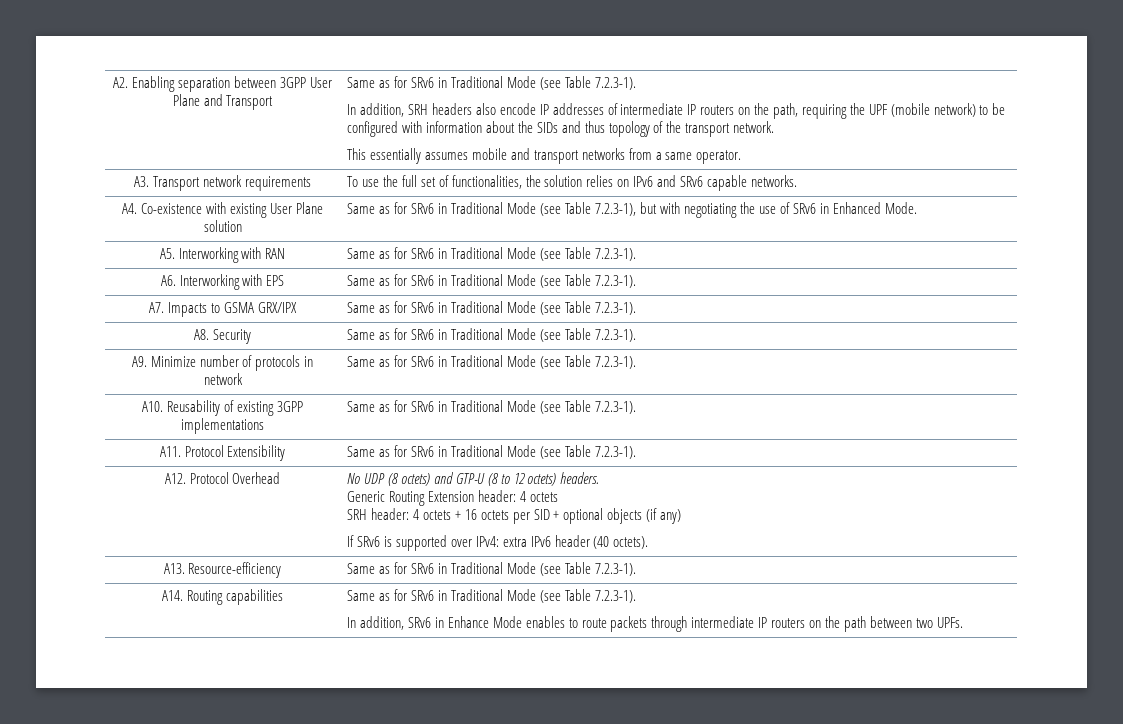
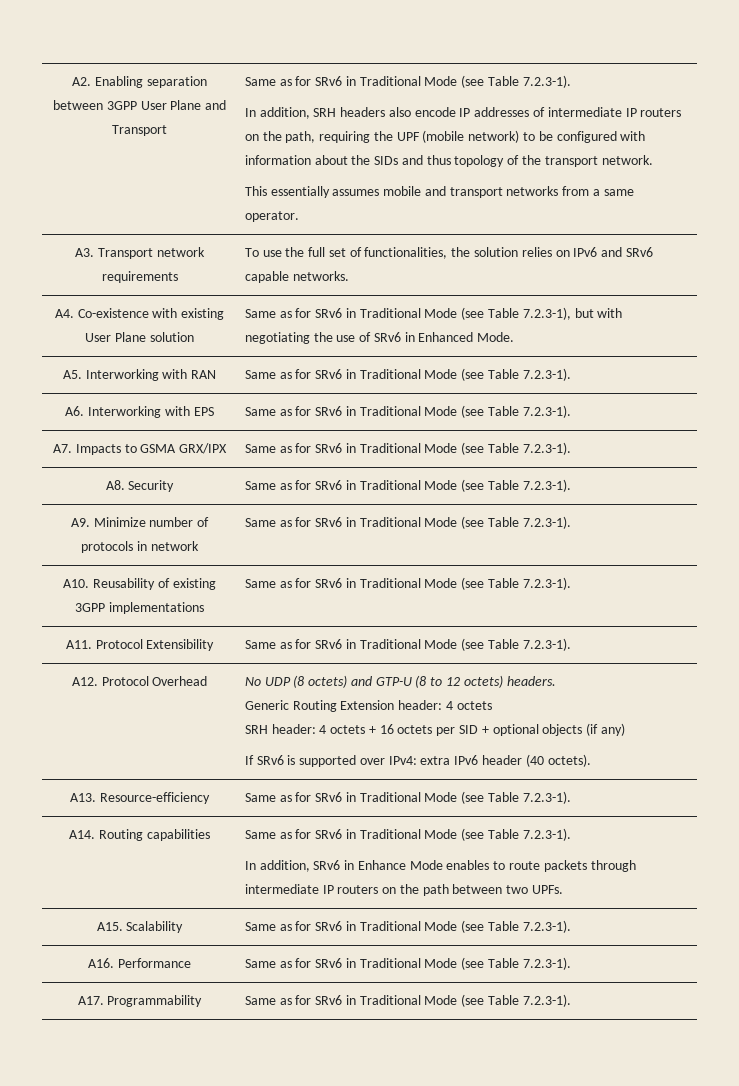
+ A15. Scalability | Same as for SRv6 in Traditional Mode (see Table 7.2.3-1).
+ A16. Performance | Same as for SRv6 in Traditional Mode (see Table 7.2.3-1).
+ A17. Programmability | Same as for SRv6 in Traditional Mode (see Table 7.2.3-1).

